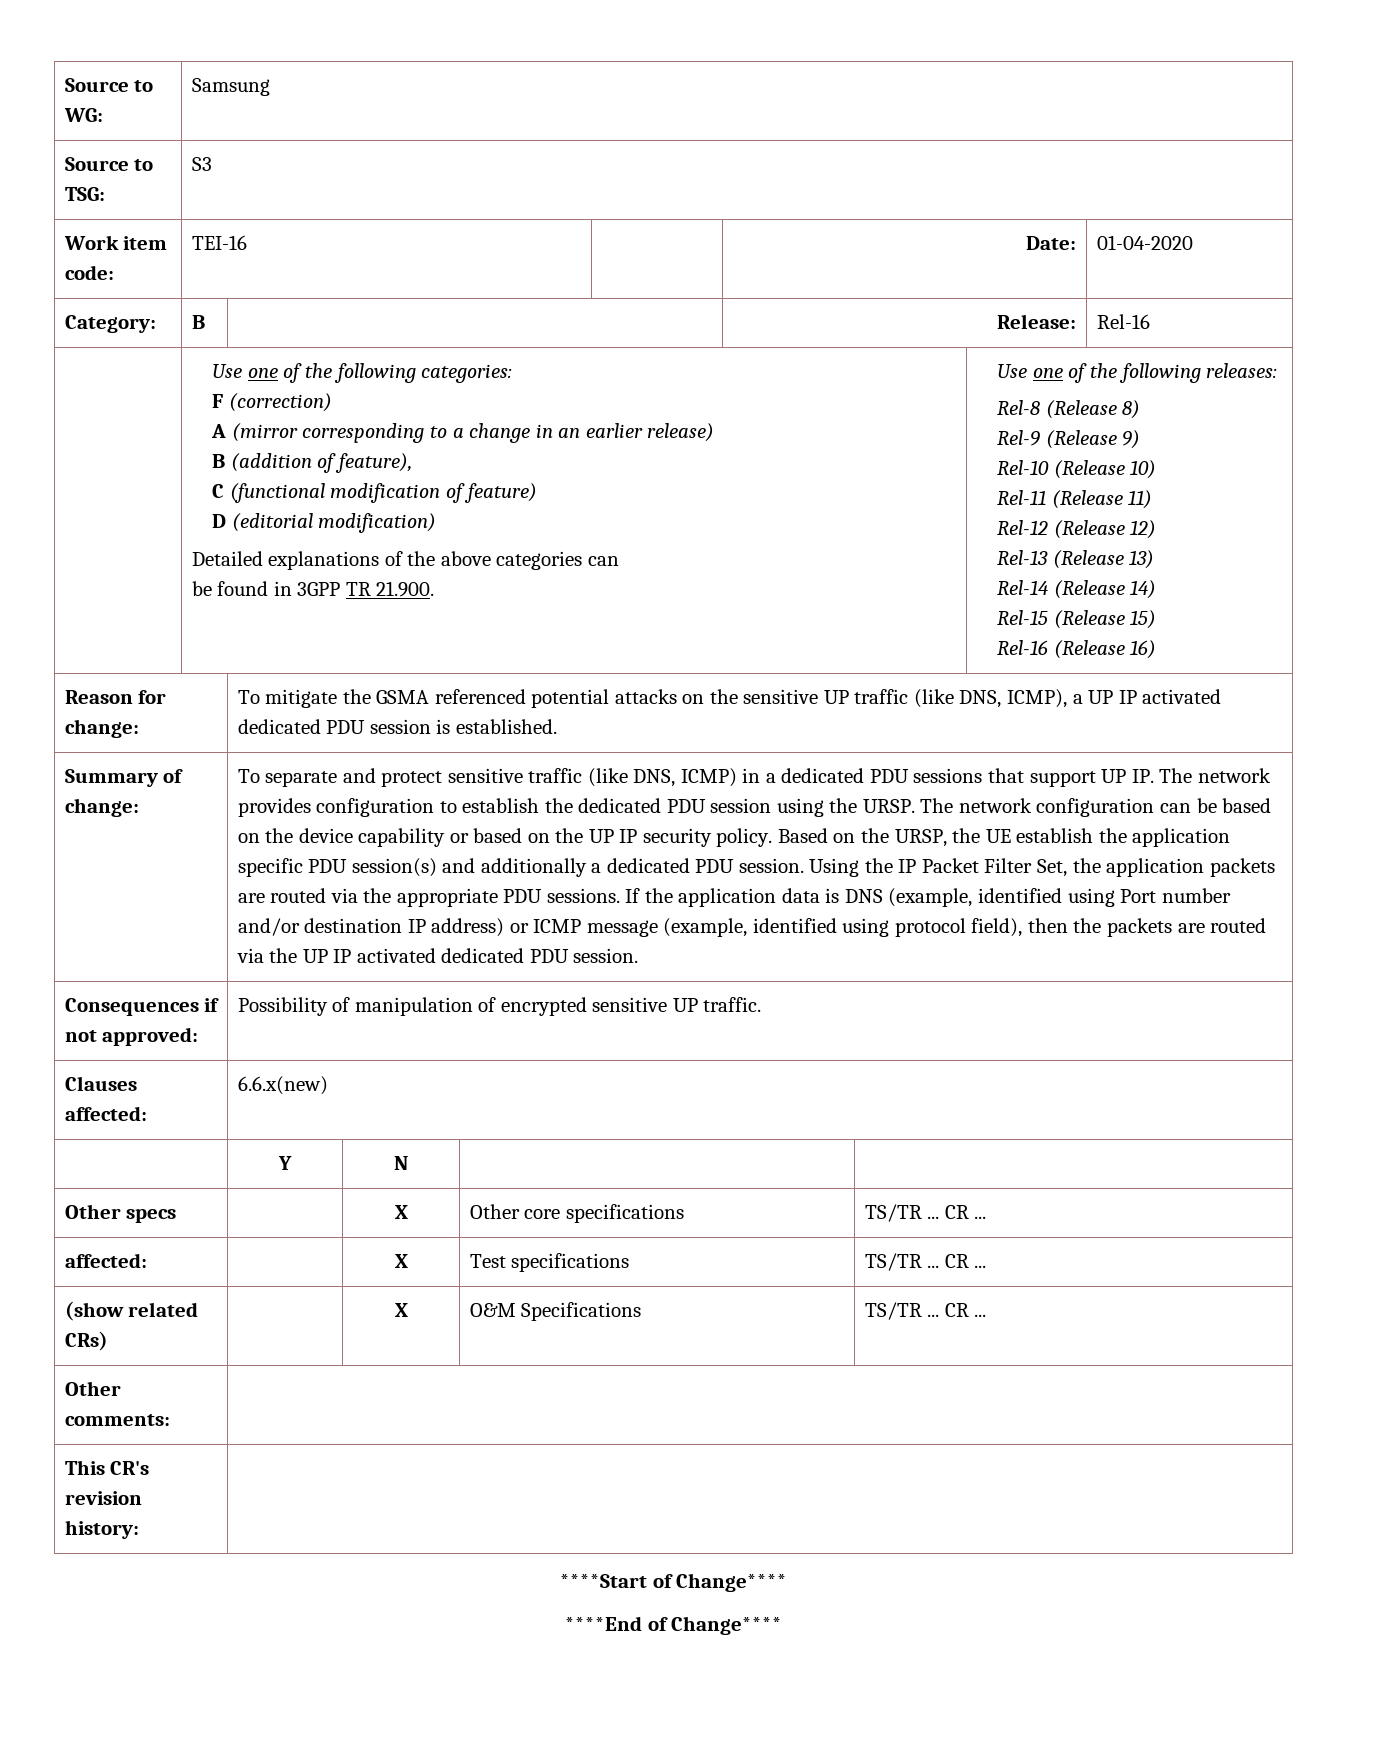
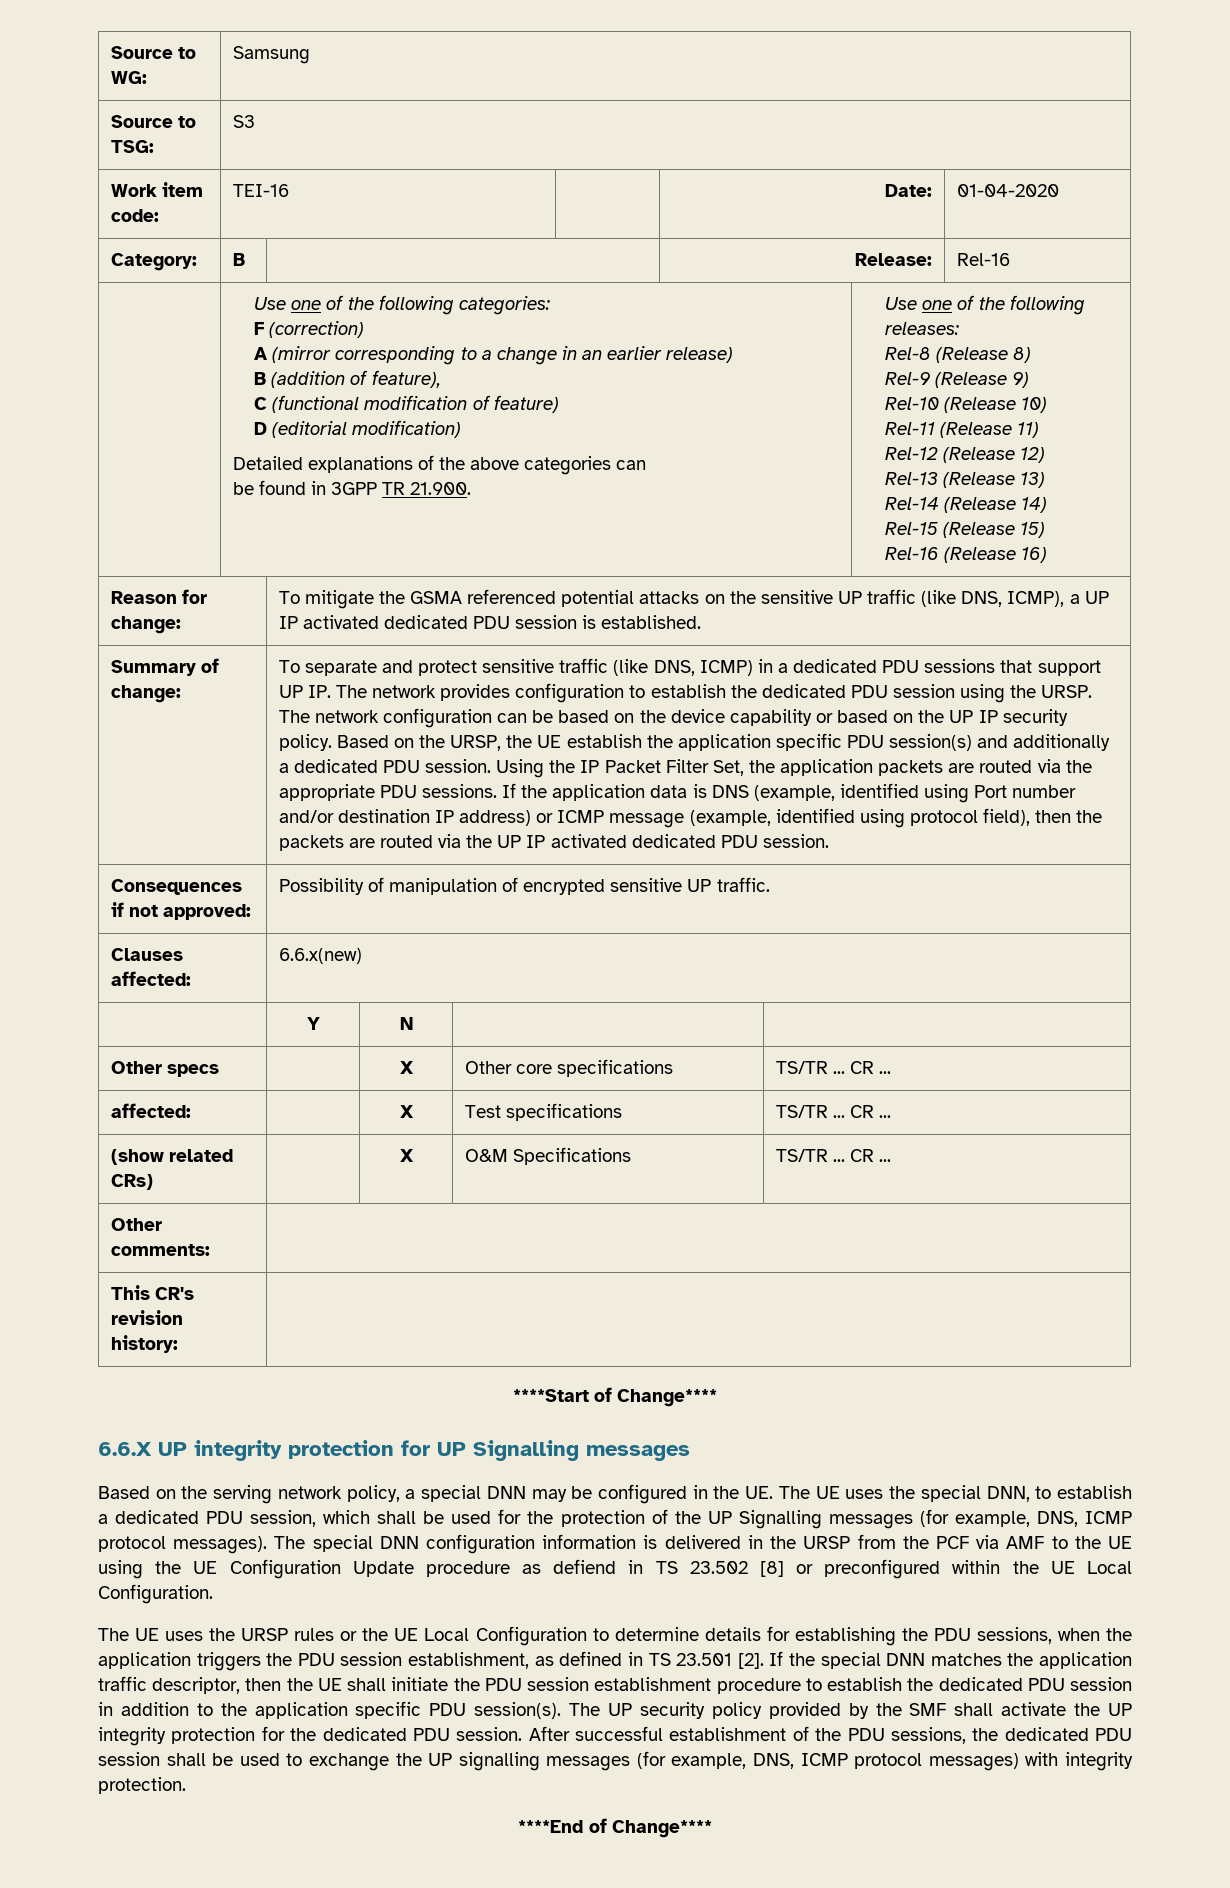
+ 6.6.X UP integrity protection for UP Signalling messages
+ Based on the serving network policy, a special DNN may be configured in the UE. The UE uses the special DNN, to establish a dedicated PDU session, which shall be used for the protection of the UP Signalling messages (for example, DNS, ICMP protocol messages). The special DNN configuration information is delivered in the URSP from the PCF via AMF to the UE using the UE Configuration Update procedure as defiend in TS 23.502 [8] or preconfigured within the UE Local Configuration.
+ The UE uses the URSP rules or the UE Local Configuration to determine details for establishing the PDU sessions, when the application triggers the PDU session establishment, as defined in TS 23.501 [2]. If the special DNN matches the application traffic descriptor, then the UE shall initiate the PDU session establishment procedure to establish the dedicated PDU session in addition to the application specific PDU session(s). The UP security policy provided by the SMF shall activate the UP integrity protection for the dedicated PDU session. After successful establishment of the PDU sessions, the dedicated PDU session shall be used to exchange the UP signalling messages (for example, DNS, ICMP protocol messages) with integrity protection.

